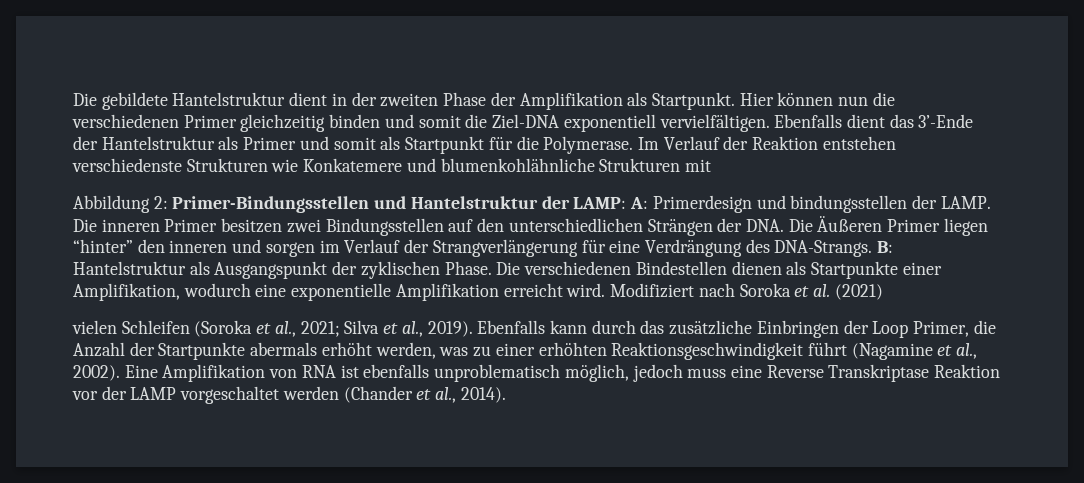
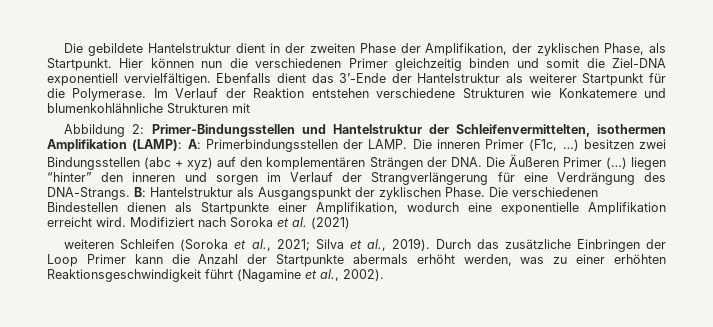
- Die gebildete Hantelstruktur dient in der zweiten Phase der Amplifikation als Startpunkt.
+ Die gebildete Hantelstruktur dient in der zweiten Phase der Amplifikation, der zyklischen Phase, als Startpunkt.
- Ebenfalls dient das 3’-Ende der Hantelstruktur als Primer und somit als Startpunkt für die Polymerase.
+ Ebenfalls dient das 3’-Ende der Hantelstruktur als weiterer Startpunkt für die Polymerase.
- Im Verlauf der Reaktion entstehen verschiedenste Strukturen wie Konkatemere und blumenkohlähnliche Strukturen mit
+ Im Verlauf der Reaktion entstehen verschiedene Strukturen wie Konkatemere und blumenkohlähnliche Strukturen mit
- Abbildung 2: Primer-Bindungsstellen und Hantelstruktur der LAMP: A: Primerdesign und bindungsstellen der LAMP.
+ Abbildung 2: Primer-Bindungsstellen und Hantelstruktur der Schleifenvermittelten, isothermen Amplifikation (LAMP): A: Primerbindungsstellen der LAMP.
- Die inneren Primer besitzen zwei Bindungsstellen auf den unterschiedlichen Strängen der DNA. Die Äußeren Primer liegen “hinter” den inneren und sorgen im Verlauf der Strangverlängerung für eine Verdrängung des DNA-Strangs.
+ Die inneren Primer (F1c, …) besitzen zwei Bindungsstellen (abc + xyz) auf den komplementären Strängen der DNA. Die Äußeren Primer (…) liegen “hinter” den inneren und sorgen im Verlauf der Strangverlängerung für eine Verdrängung des DNA-Strangs.
- vielen Schleifen (Soroka et al., 2021; Silva et al., 2019).
+ weiteren Schleifen (Soroka et al., 2021; Silva et al., 2019).
- Ebenfalls kann durch das zusätzliche Einbringen der Loop Primer, die Anzahl der Startpunkte abermals erhöht werden, was zu einer erhöhten Reaktionsgeschwindigkeit führt (Nagamine et al., 2002). Eine Amplifikation von RNA ist ebenfalls unproblematisch möglich, jedoch muss eine Reverse Transkriptase Reaktion vor der LAMP vorgeschaltet werden (Chander et al., 2014).
+ Durch das zusätzliche Einbringen der Loop Primer kann die Anzahl der Startpunkte abermals erhöht werden, was zu einer erhöhten Reaktionsgeschwindigkeit führt (Nagamine et al., 2002).

